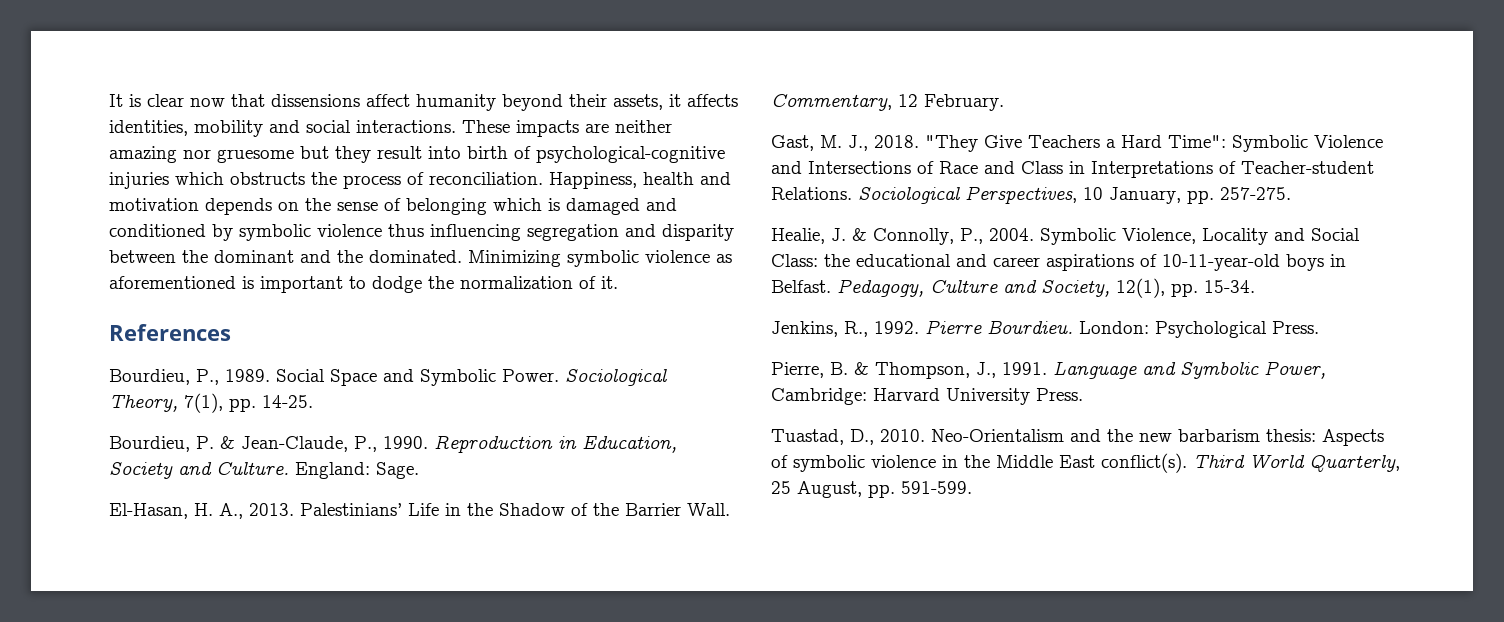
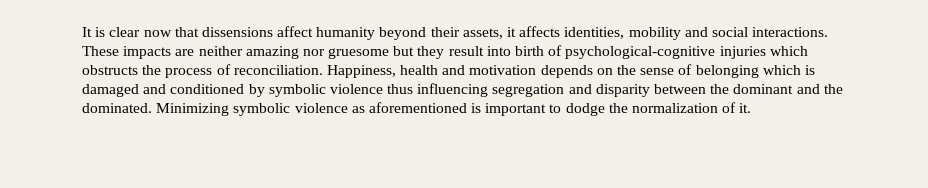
- References
- Bourdieu, P., 1989. Social Space and Symbolic Power. Sociological Theory, 7(1), pp. 14-25.
- Bourdieu, P. & Jean-Claude, P., 1990. Reproduction in Education, Society and Culture. England: Sage.
- El-Hasan, H. A., 2013. Palestinians’ Life in the Shadow of the Barrier Wall. Commentary, 12 February.
- Gast, M. J., 2018. "They Give Teachers a Hard Time": Symbolic Violence and Intersections of Race and Class in Interpretations of Teacher-student Relations. Sociological Perspectives, 10 January, pp. 257-275.
- Healie, J. & Connolly, P., 2004. Symbolic Violence, Locality and Social Class: the educational and career aspirations of 10-11-year-old boys in Belfast. Pedagogy, Culture and Society, 12(1), pp. 15-34.
- Jenkins, R., 1992. Pierre Bourdieu. London: Psychological Press.
- Pierre, B. & Thompson, J., 1991. Language and Symbolic Power, Cambridge: Harvard University Press.
- Tuastad, D., 2010. Neo-Orientalism and the new barbarism thesis: Aspects of symbolic violence in the Middle East conflict(s). Third World Quarterly, 25 August, pp. 591-599.

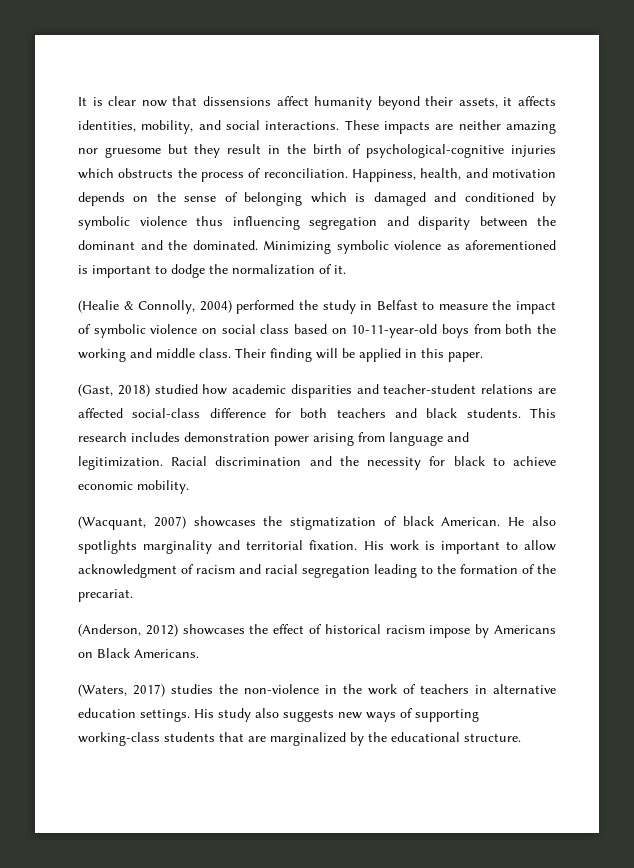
- It is clear now that dissensions affect humanity beyond their assets, it affects identities, mobility and social interactions.
+ It is clear now that dissensions affect humanity beyond their assets, it affects identities, mobility, and social interactions.
- These impacts are neither amazing nor gruesome but they result into birth of psychological-cognitive injuries which obstructs the process of reconciliation.
+ These impacts are neither amazing nor gruesome but they result in the birth of psychological-cognitive injuries which obstructs the process of reconciliation.
- Happiness, health and motivation depends on the sense of belonging which is damaged and conditioned by symbolic violence thus influencing segregation and disparity between the dominant and the dominated.
+ Happiness, health, and motivation depends on the sense of belonging which is damaged and conditioned by symbolic violence thus influencing segregation and disparity between the dominant and the dominated.
+ (Healie & Connolly, 2004) performed the study in Belfast to measure the impact of symbolic violence on social class based on 10-11-year-old boys from both the working and middle class. Their finding will be applied in this paper.
+ (Gast, 2018) studied how academic disparities and teacher-student relations are affected social-class difference for both teachers and black students. This research includes demonstration power arising from language and legitimization. Racial discrimination and the necessity for black to achieve economic mobility.
+ (Wacquant, 2007) showcases the stigmatization of black American. He also spotlights marginality and territorial fixation. His work is important to allow acknowledgment of racism and racial segregation leading to the formation of the precariat.
+ (Anderson, 2012) showcases the effect of historical racism impose by Americans on Black Americans.
+ (Waters, 2017) studies the non-violence in the work of teachers in alternative education settings. His study also suggests new ways of supporting working-class students that are marginalized by the educational structure.

